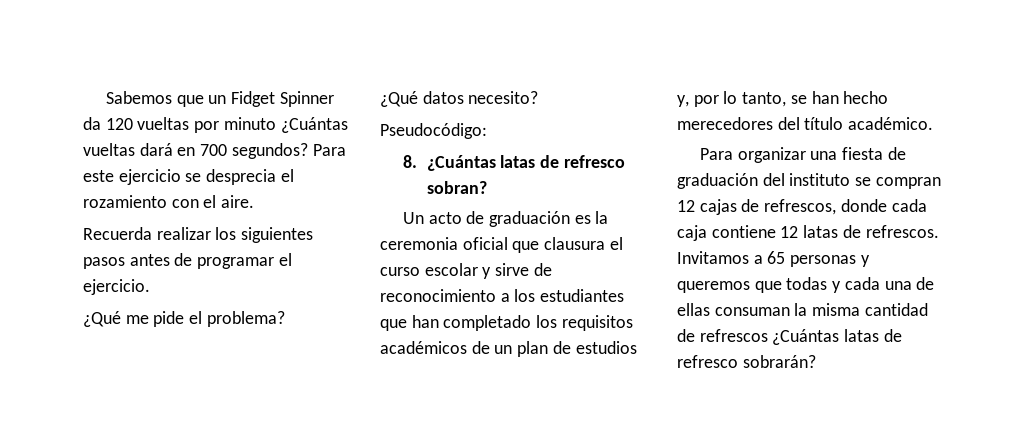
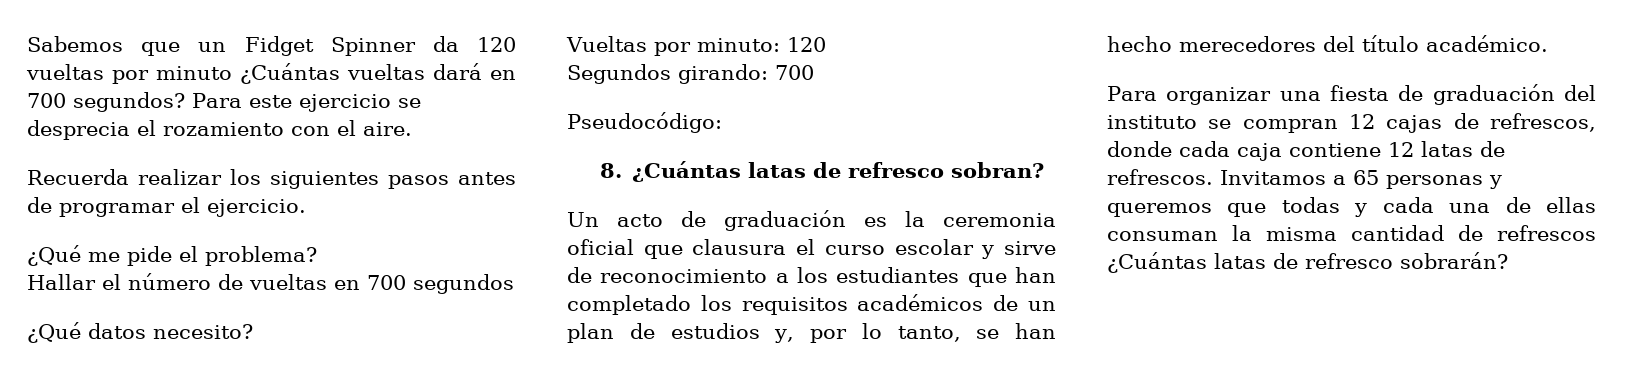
+ Hallar el número de vueltas en 700 segundos
  ¿Qué datos necesito?
+ Vueltas por minuto: 120
+ Segundos girando: 700

